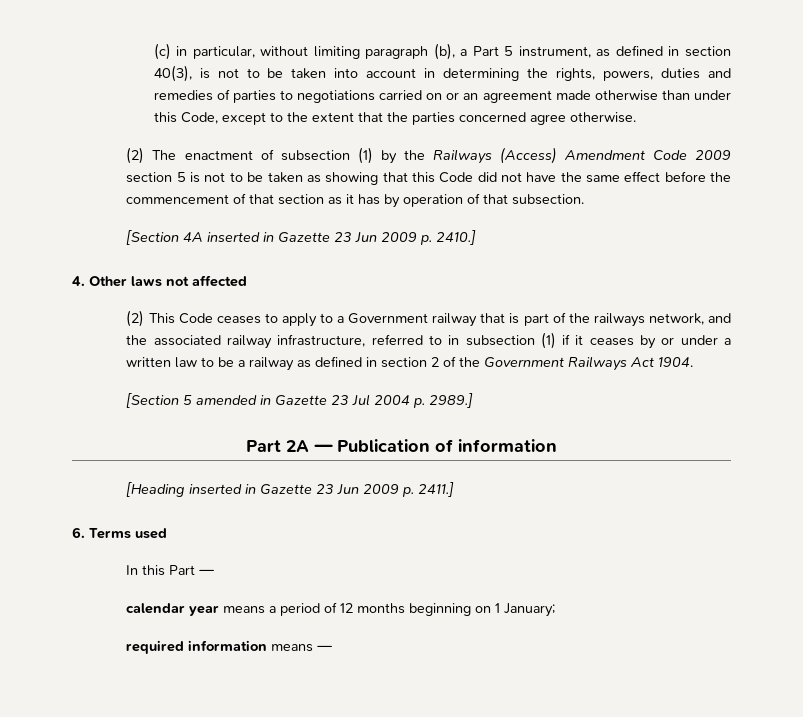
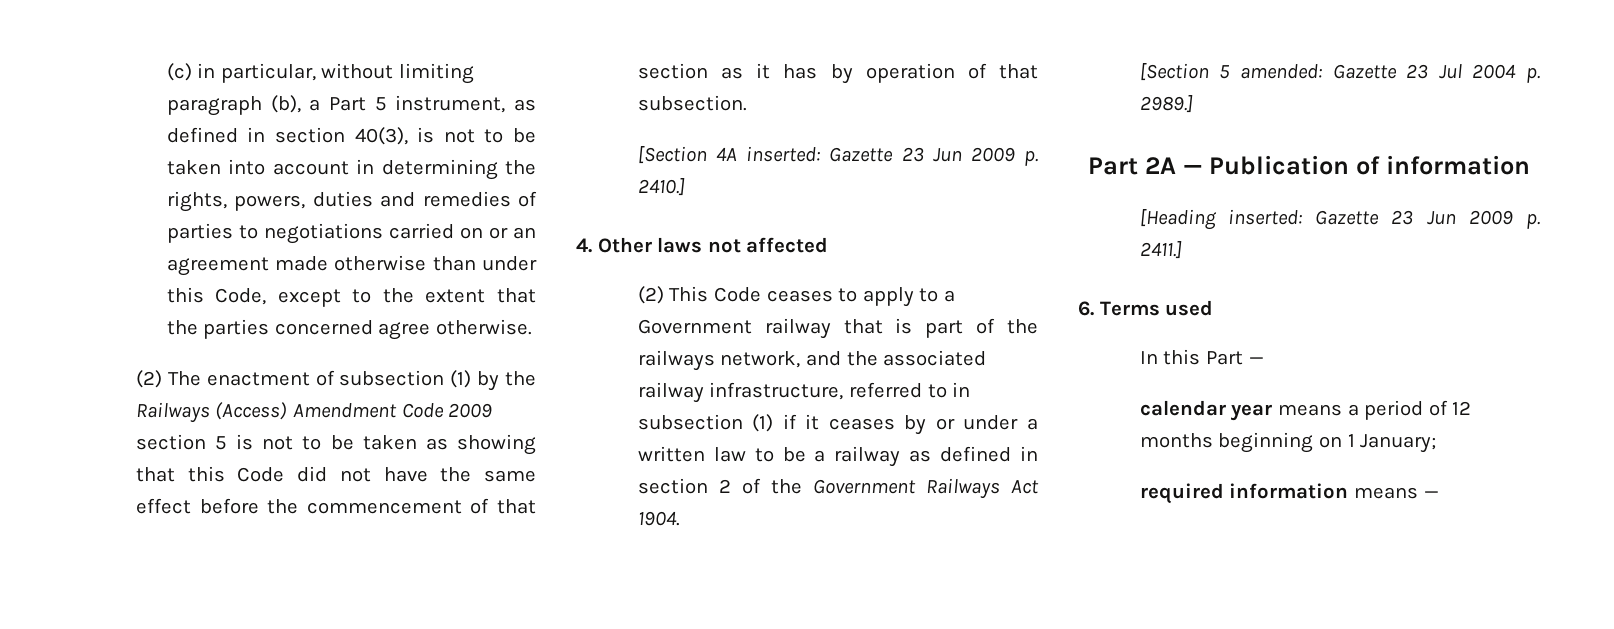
- [Section 4A inserted in Gazette 23 Jun 2009 p. 2410.]
+ [Section 4A inserted: Gazette 23 Jun 2009 p. 2410.]
- [Section 5 amended in Gazette 23 Jul 2004 p. 2989.]
+ [Section 5 amended: Gazette 23 Jul 2004 p. 2989.]
- [Heading inserted in Gazette 23 Jun 2009 p. 2411.]
+ [Heading inserted: Gazette 23 Jun 2009 p. 2411.]

